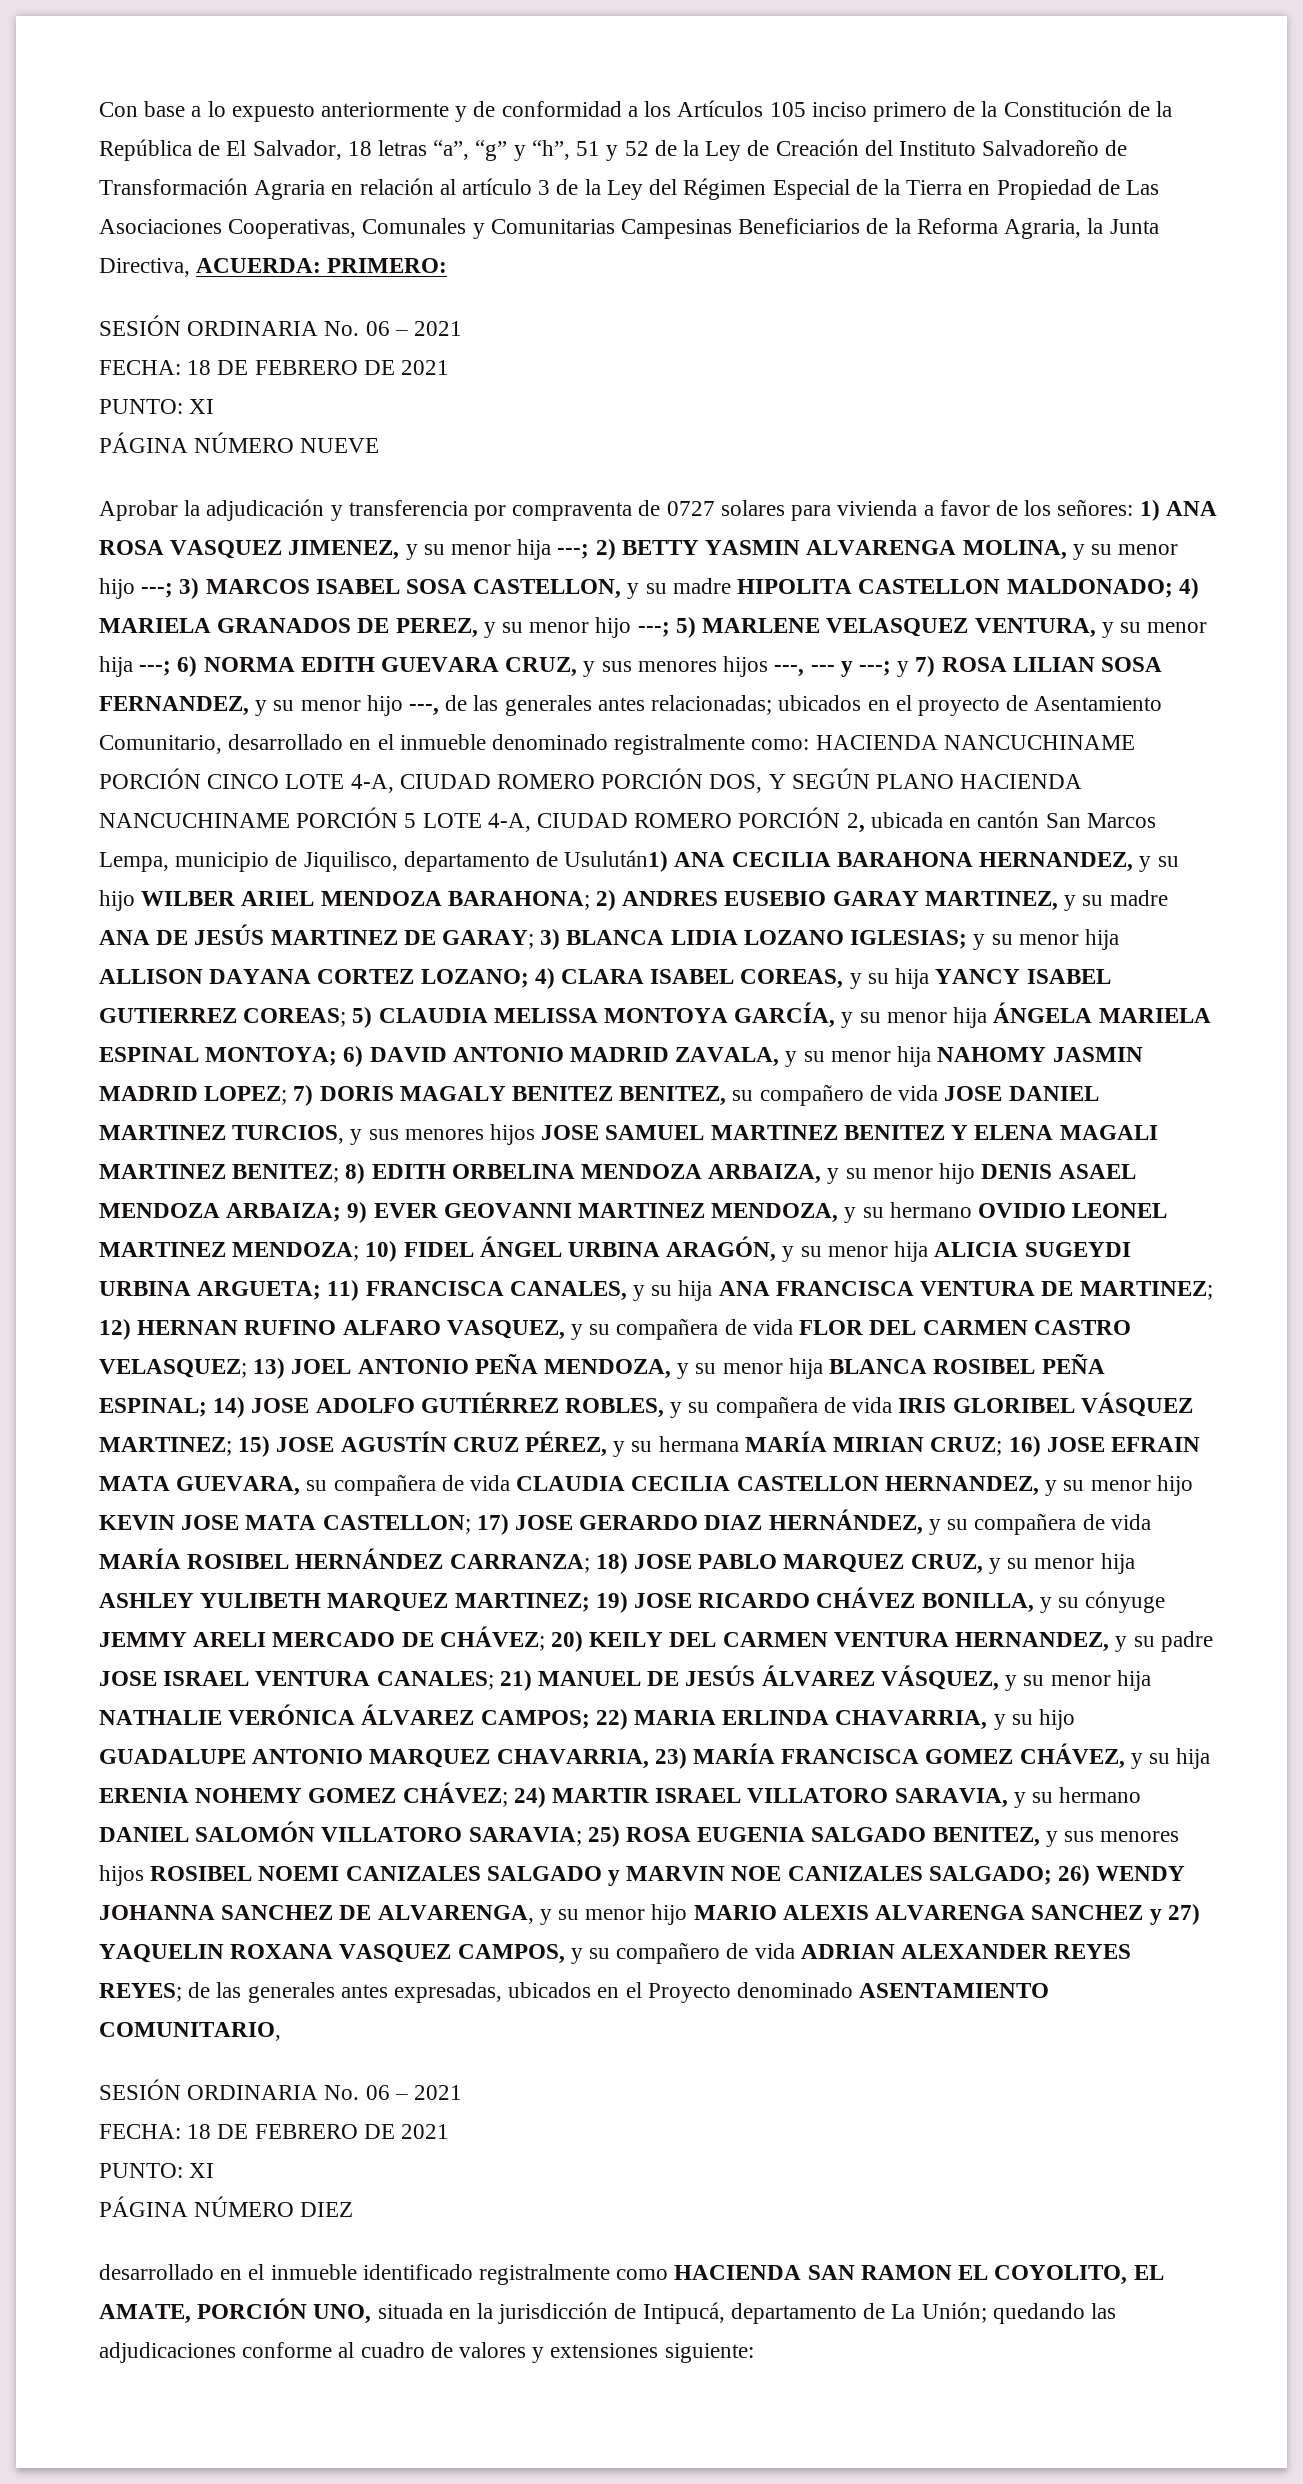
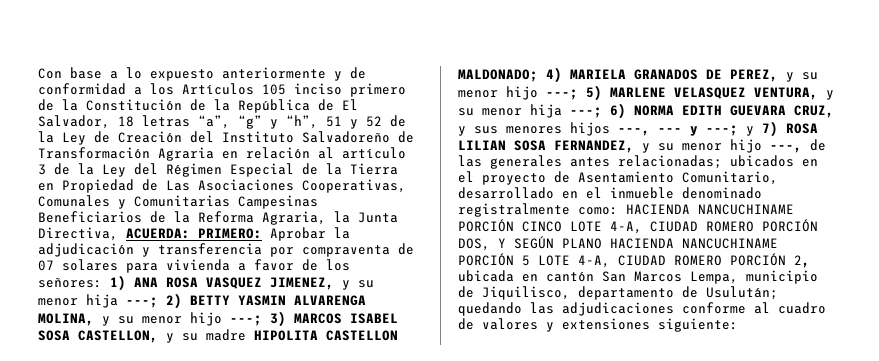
- PRIMERO:
- SESIÓN ORDINARIA No. 06 – 2021
- FECHA: 18 DE FEBRERO DE 2021
- PUNTO: XI
- PÁGINA NÚMERO NUEVE
- Aprobar la adjudicación y transferencia por compraventa de 0727 solares para vivienda a favor de los señores:
+ PRIMERO: Aprobar la adjudicación y transferencia por compraventa de 07 solares para vivienda a favor de los señores:
- HACIENDA NANCUCHINAME PORCIÓN CINCO LOTE 4-A, CIUDAD ROMERO PORCIÓN DOS, Y SEGÚN PLANO HACIENDA NANCUCHINAME PORCIÓN 5 LOTE 4-A, CIUDAD ROMERO PORCIÓN 2, ubicada en cantón San Marcos Lempa, municipio de Jiquilisco, departamento de Usulután1) ANA CECILIA BARAHONA HERNANDEZ, y su hijo WILBER ARIEL MENDOZA BARAHONA; 2) ANDRES EUSEBIO GARAY MARTINEZ, y su madre ANA DE JESÚS MARTINEZ DE GARAY; 3) BLANCA LIDIA LOZANO IGLESIAS; y su menor hija ALLISON DAYANA CORTEZ LOZANO; 4) CLARA ISABEL COREAS, y su hija YANCY ISABEL GUTIERREZ COREAS; 5) CLAUDIA MELISSA MONTOYA GARCÍA, y su menor hija ÁNGELA MARIELA ESPINAL MONTOYA; 6) DAVID ANTONIO MADRID ZAVALA, y su menor hija NAHOMY JASMIN MADRID LOPEZ; 7) DORIS MAGALY BENITEZ BENITEZ, su compañero de vida JOSE DANIEL MARTINEZ TURCIOS, y sus menores hijos JOSE SAMUEL MARTINEZ BENITEZ Y ELENA MAGALI MARTINEZ BENITEZ; 8) EDITH ORBELINA MENDOZA ARBAIZA, y su menor hijo DENIS ASAEL MENDOZA ARBAIZA; 9) EVER GEOVANNI MARTINEZ MENDOZA, y su hermano OVIDIO LEONEL MARTINEZ MENDOZA; 10) FIDEL ÁNGEL URBINA ARAGÓN, y su menor hija ALICIA SUGEYDI URBINA ARGUETA; 11) FRANCISCA CANALES, y su hija ANA FRANCISCA VENTURA DE MARTINEZ; 12) HERNAN RUFINO ALFARO VASQUEZ, y su compañera de vida FLOR DEL CARMEN CASTRO VELASQUEZ; 13) JOEL ANTONIO PEÑA MENDOZA, y su menor hija BLANCA ROSIBEL PEÑA ESPINAL; 14) JOSE ADOLFO GUTIÉRREZ ROBLES, y su compañera de vida IRIS GLORIBEL VÁSQUEZ MARTINEZ; 15) JOSE AGUSTÍN CRUZ PÉREZ, y su hermana MARÍA MIRIAN CRUZ; 16) JOSE EFRAIN MATA GUEVARA, su compañera de vida CLAUDIA CECILIA CASTELLON HERNANDEZ, y su menor hijo KEVIN JOSE MATA CASTELLON; 17) JOSE GERARDO DIAZ HERNÁNDEZ, y su compañera de vida MARÍA ROSIBEL HERNÁNDEZ CARRANZA; 18) JOSE PABLO MARQUEZ CRUZ, y su menor hija ASHLEY YULIBETH MARQUEZ MARTINEZ; 19) JOSE RICARDO CHÁVEZ BONILLA, y su cónyuge JEMMY ARELI MERCADO DE CHÁVEZ; 20) KEILY DEL CARMEN VENTURA HERNANDEZ, y su padre JOSE ISRAEL VENTURA CANALES; 21) MANUEL DE JESÚS ÁLVAREZ VÁSQUEZ, y su menor hija NATHALIE VERÓNICA ÁLVAREZ CAMPOS; 22) MARIA ERLINDA CHAVARRIA, y su hijo GUADALUPE ANTONIO MARQUEZ CHAVARRIA, 23) MARÍA FRANCISCA GOMEZ CHÁVEZ, y su hija ERENIA NOHEMY GOMEZ CHÁVEZ; 24) MARTIR ISRAEL VILLATORO SARAVIA, y su hermano DANIEL SALOMÓN VILLATORO SARAVIA; 25) ROSA EUGENIA SALGADO BENITEZ, y sus menores hijos ROSIBEL NOEMI CANIZALES SALGADO y MARVIN NOE CANIZALES SALGADO; 26) WENDY JOHANNA SANCHEZ DE ALVARENGA, y su menor hijo MARIO ALEXIS ALVARENGA SANCHEZ y 27) YAQUELIN ROXANA VASQUEZ CAMPOS, y su compañero de vida ADRIAN ALEXANDER REYES REYES; de las generales antes expresadas, ubicados en el Proyecto denominado ASENTAMIENTO COMUNITARIO,
- SESIÓN ORDINARIA No. 06 – 2021
- FECHA: 18 DE FEBRERO DE 2021
- PUNTO: XI
- PÁGINA NÚMERO DIEZ
- desarrollado en el inmueble identificado registralmente como HACIENDA SAN RAMON EL COYOLITO, EL AMATE, PORCIÓN UNO, situada en la jurisdicción de Intipucá, departamento de La Unión;
+ HACIENDA NANCUCHINAME PORCIÓN CINCO LOTE 4-A, CIUDAD ROMERO PORCIÓN DOS, Y SEGÚN PLANO HACIENDA NANCUCHINAME PORCIÓN 5 LOTE 4-A, CIUDAD ROMERO PORCIÓN 2, ubicada en cantón San Marcos Lempa, municipio de Jiquilisco, departamento de Usulután;

